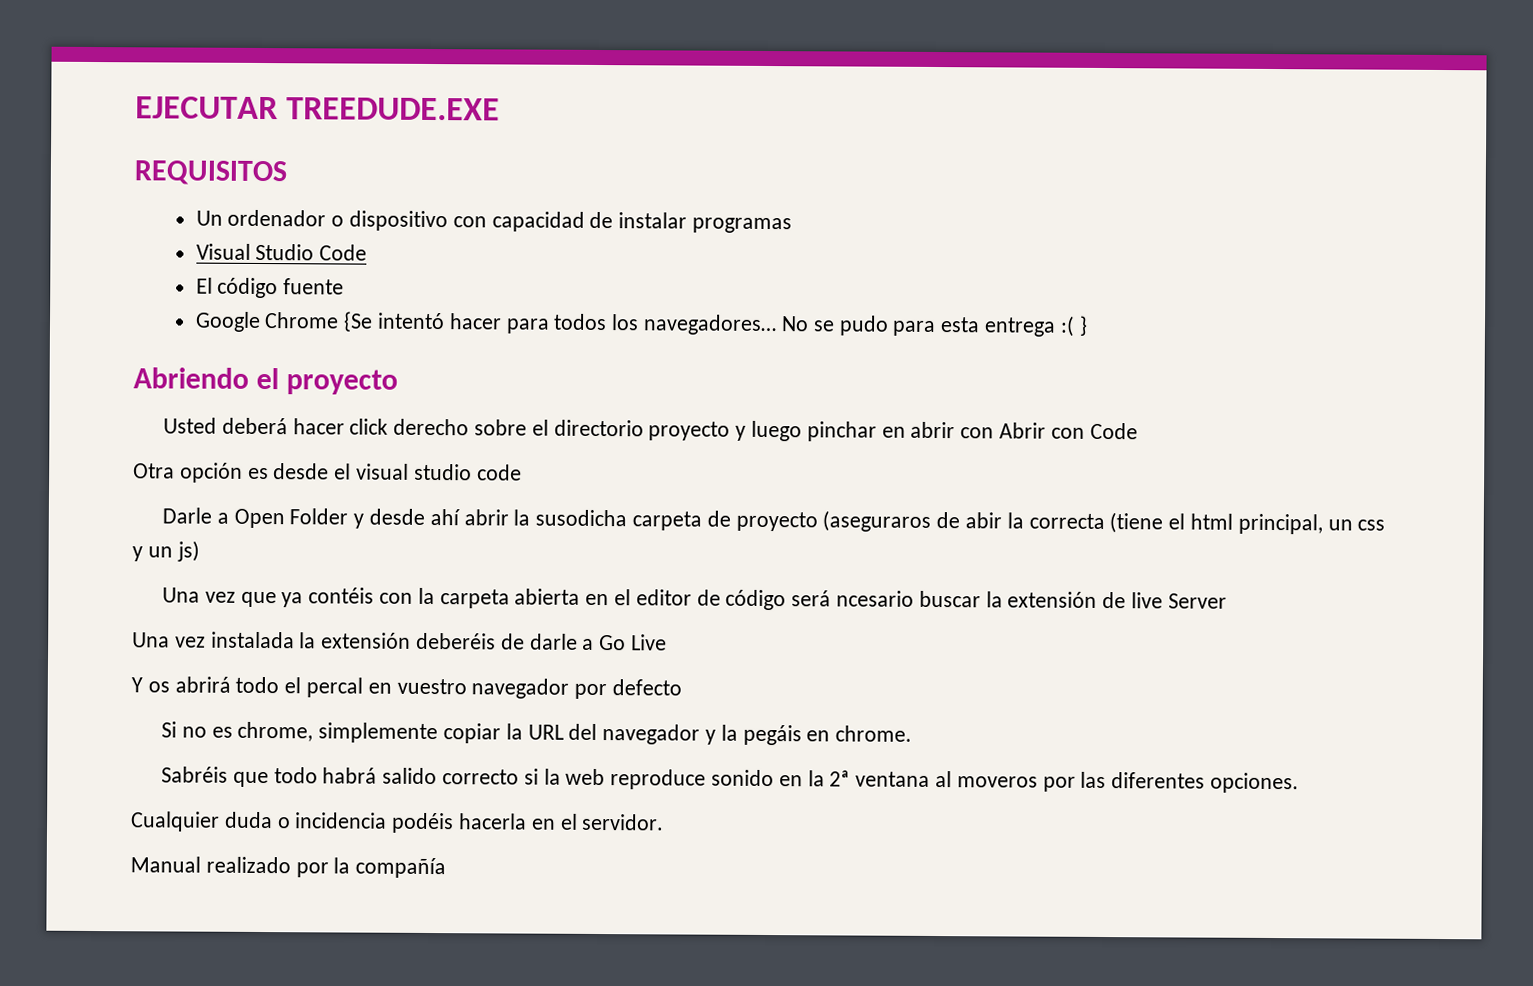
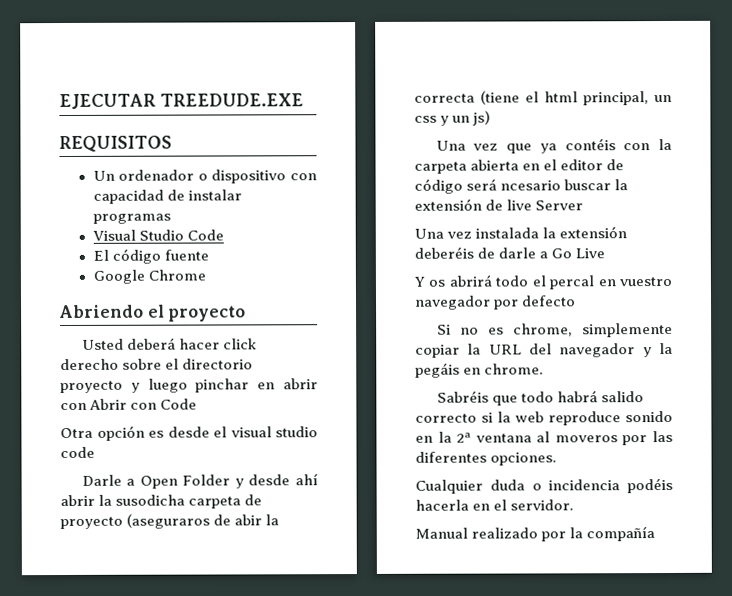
- Google Chrome {Se intentó hacer para todos los navegadores… No se pudo para esta entrega :( }
+ Google Chrome

